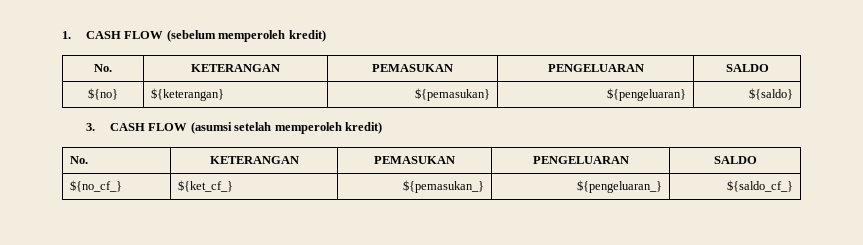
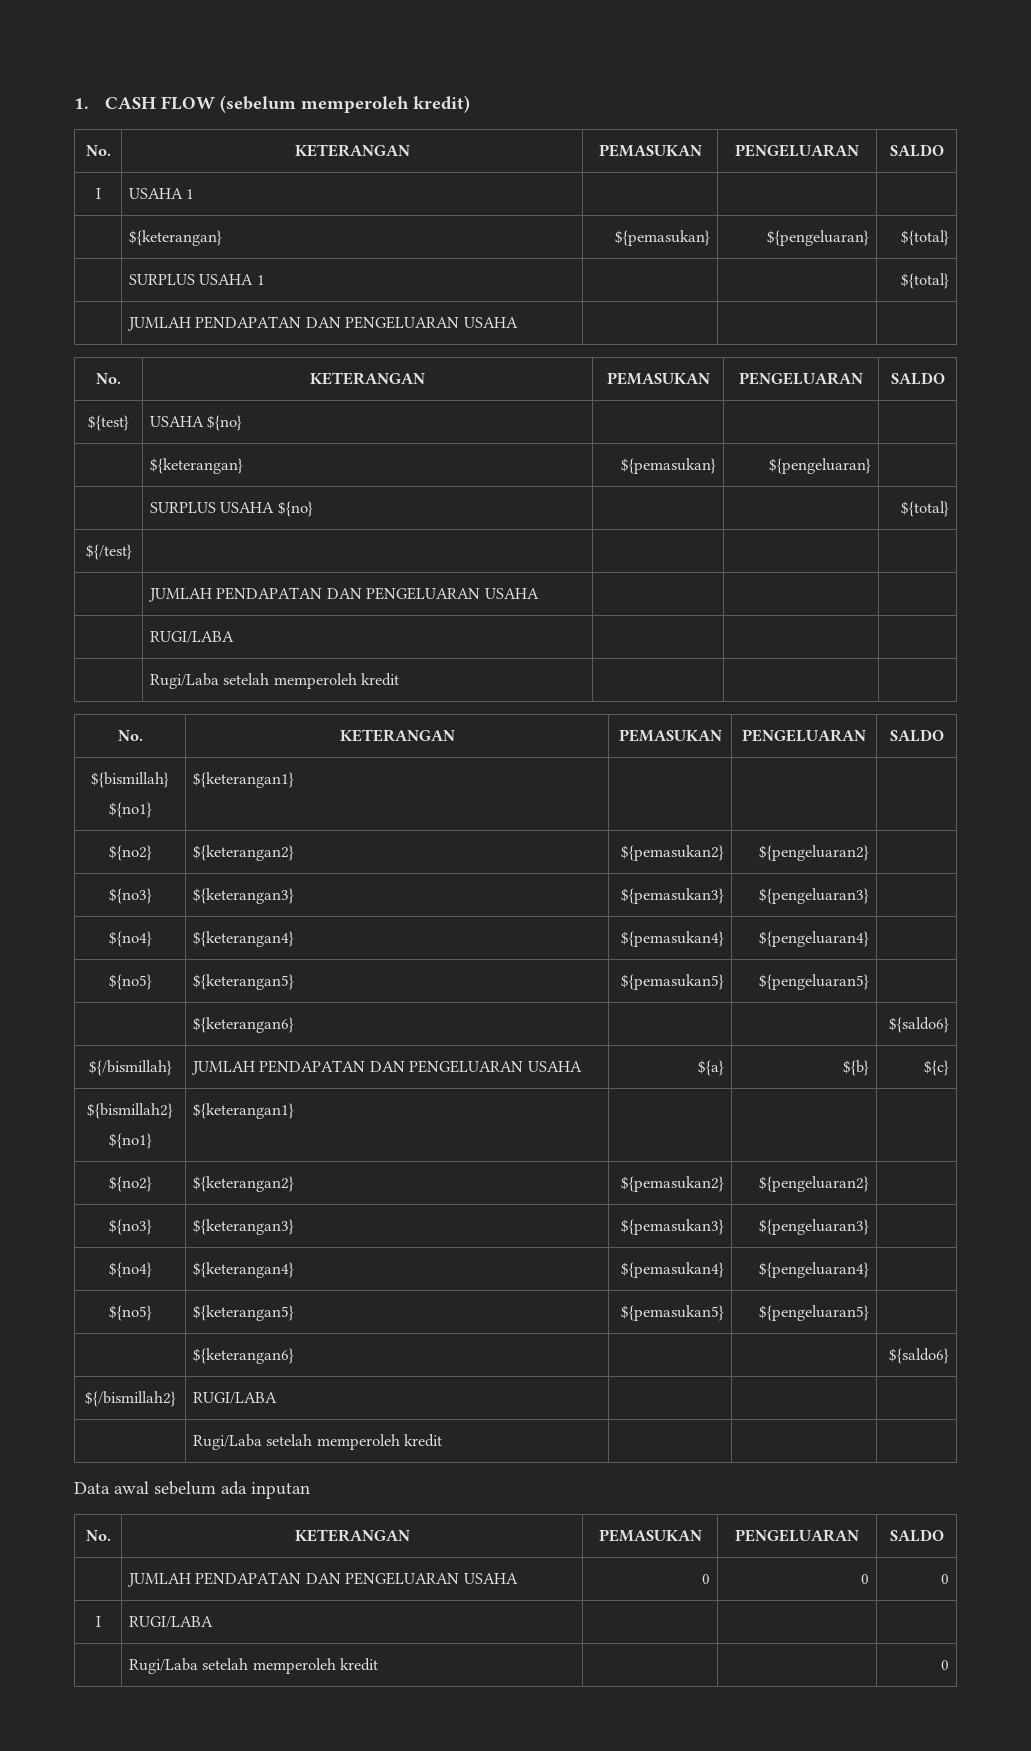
- ${no} | ${keterangan} | ${pemasukan} | ${pengeluaran} | ${saldo}
- 3. CASH FLOW (asumsi setelah memperoleh kredit)
+ I | USAHA 1 | | |
+ | ${keterangan} | ${pemasukan} | ${pengeluaran} | ${total}
+ | SURPLUS USAHA 1 | | | ${total}
+ | JUMLAH PENDAPATAN DAN PENGELUARAN USAHA | | |
  No. | KETERANGAN | PEMASUKAN | PENGELUARAN | SALDO
- ${no_cf_} | ${ket_cf_} | ${pemasukan_} | ${pengeluaran_} | ${saldo_cf_}
+ ${test} | USAHA ${no} | | |
+ | ${keterangan} | ${pemasukan} | ${pengeluaran} |
+ | SURPLUS USAHA ${no} | | | ${total}
+ ${/test} | | | |
+ | JUMLAH PENDAPATAN DAN PENGELUARAN USAHA | | |
+ | RUGI/LABA | | |
+ | Rugi/Laba setelah memperoleh kredit | | |
+ No. | KETERANGAN | PEMASUKAN | PENGELUARAN | SALDO
+ ${bismillah}
+ ${no1} | ${keterangan1} | | |
+ ${no2} | ${keterangan2} | ${pemasukan2} | ${pengeluaran2} |
+ ${no3} | ${keterangan3} | ${pemasukan3} | ${pengeluaran3} |
+ ${no4} | ${keterangan4} | ${pemasukan4} | ${pengeluaran4} |
+ ${no5} | ${keterangan5} | ${pemasukan5} | ${pengeluaran5} |
+ | ${keterangan6} | | | ${saldo6}
+ ${/bismillah} | JUMLAH PENDAPATAN DAN PENGELUARAN USAHA | ${a} | ${b} | ${c}
+ ${bismillah2}
+ ${no1} | ${keterangan1} | | |
+ ${no2} | ${keterangan2} | ${pemasukan2} | ${pengeluaran2} |
+ ${no3} | ${keterangan3} | ${pemasukan3} | ${pengeluaran3} |
+ ${no4} | ${keterangan4} | ${pemasukan4} | ${pengeluaran4} |
+ ${no5} | ${keterangan5} | ${pemasukan5} | ${pengeluaran5} |
+ | ${keterangan6} | | | ${saldo6}
+ ${/bismillah2} | RUGI/LABA | | |
+ | Rugi/Laba setelah memperoleh kredit | | |
+ Data awal sebelum ada inputan
+ No. | KETERANGAN | PEMASUKAN | PENGELUARAN | SALDO
+ | JUMLAH PENDAPATAN DAN PENGELUARAN USAHA | 0 | 0 | 0
+ I | RUGI/LABA | | |
+ | Rugi/Laba setelah memperoleh kredit | | | 0

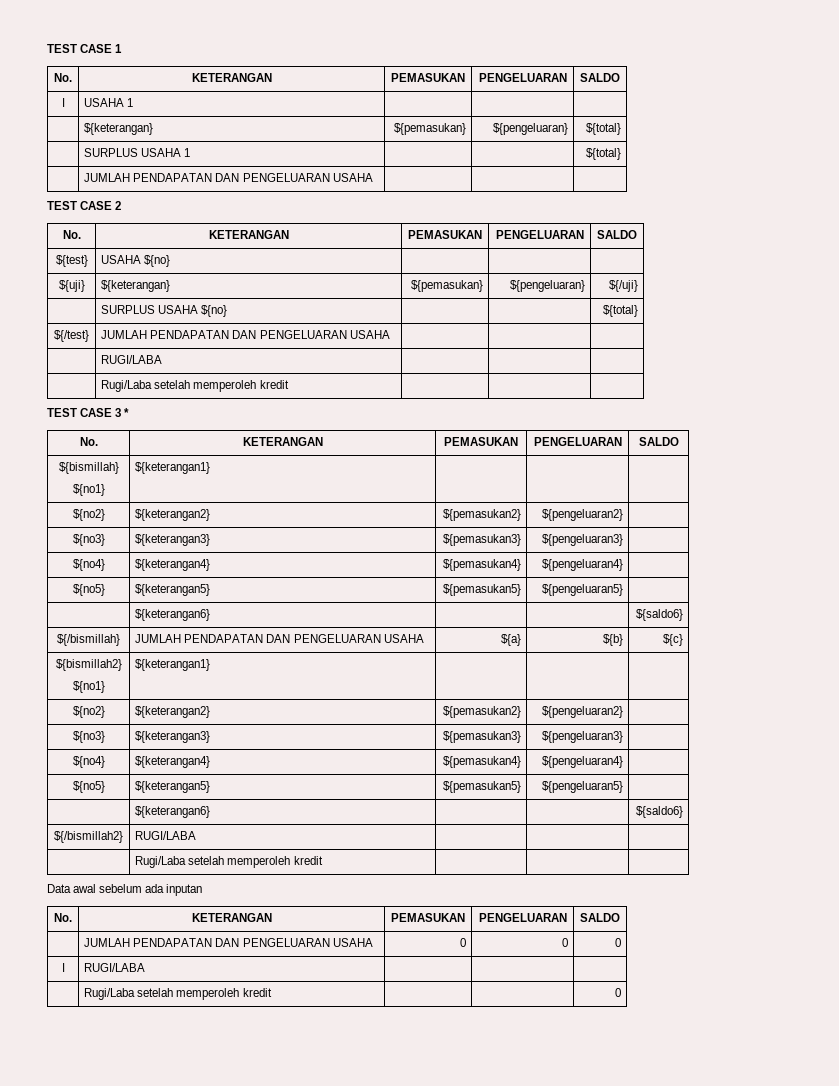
- 1. CASH FLOW (sebelum memperoleh kredit)
+ TEST CASE 1
+ TEST CASE 2
  ${test} | USAHA ${no} | | |
- | ${keterangan} | ${pemasukan} | ${pengeluaran} |
+ ${uji} | ${keterangan} | ${pemasukan} | ${pengeluaran} | ${/uji}
- ${/test} | | | |
- | JUMLAH PENDAPATAN DAN PENGELUARAN USAHA | | |
+ ${/test} | JUMLAH PENDAPATAN DAN PENGELUARAN USAHA | | |
+ TEST CASE 3 *

